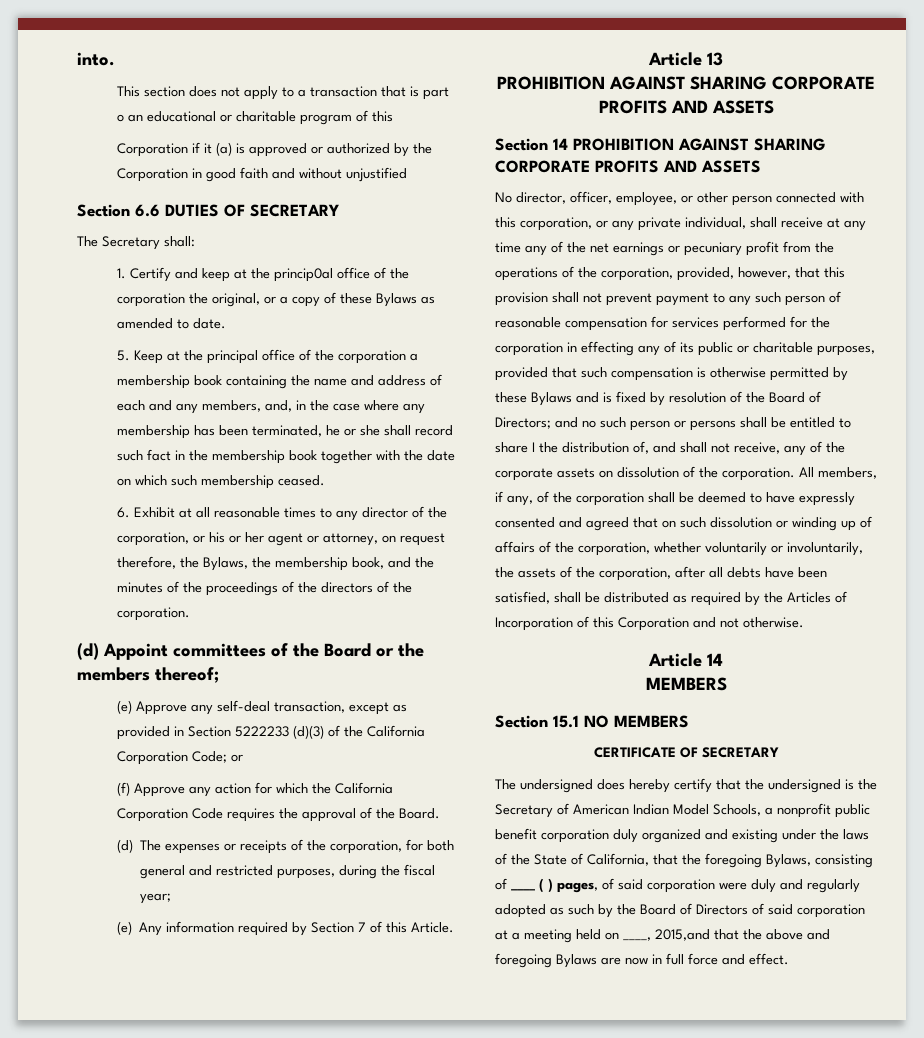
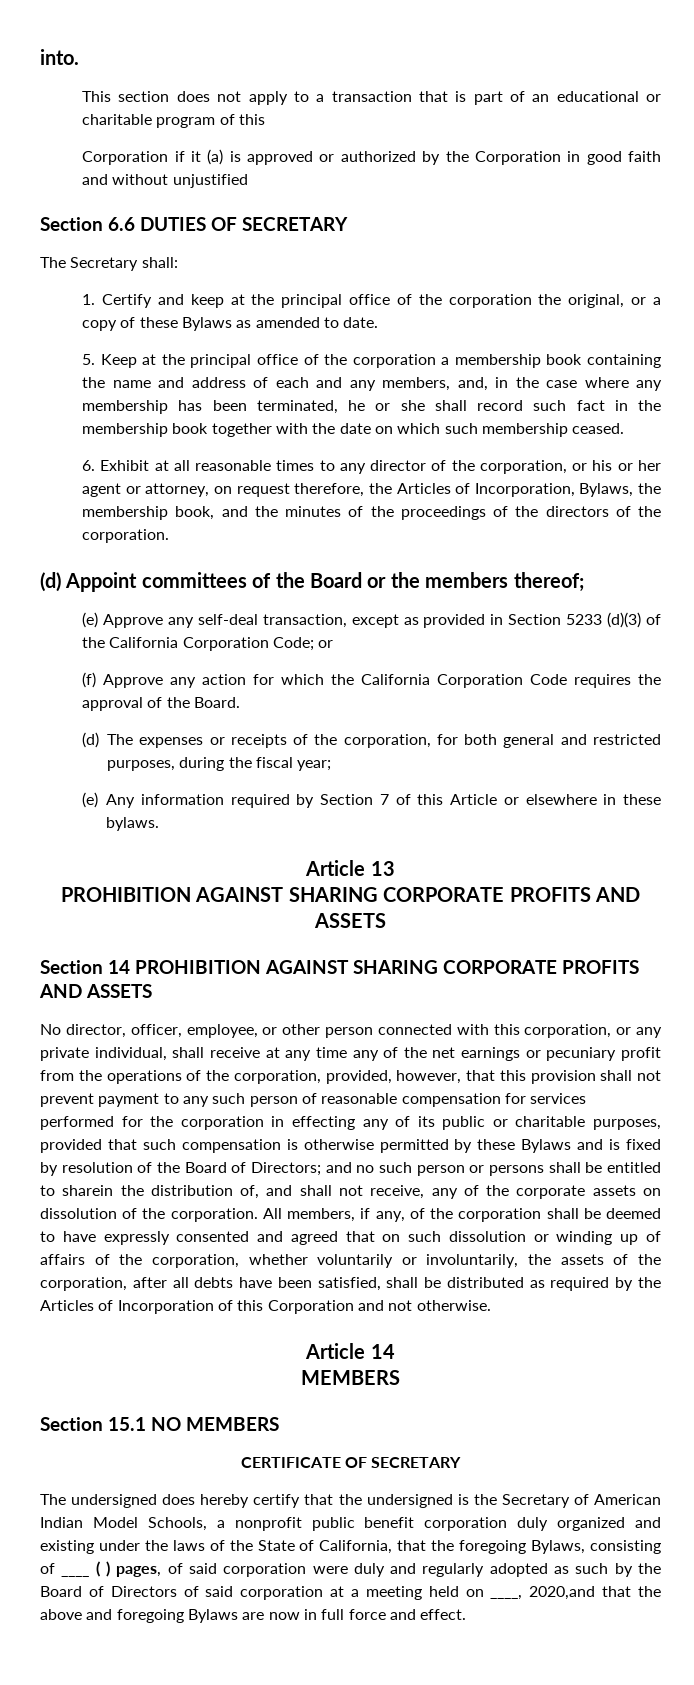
- This section does not apply to a transaction that is part o an educational or charitable program of this
+ This section does not apply to a transaction that is part of an educational or charitable program of this
- 1. Certify and keep at the princip0al office of the corporation the original, or a copy of these Bylaws as amended to date.
+ 1. Certify and keep at the principal office of the corporation the original, or a copy of these Bylaws as amended to date.
- 6. Exhibit at all reasonable times to any director of the corporation, or his or her agent or attorney, on request therefore, the Bylaws, the membership book, and the minutes of the proceedings of the directors of the corporation.
+ 6. Exhibit at all reasonable times to any director of the corporation, or his or her agent or attorney, on request therefore, the Articles of Incorporation, Bylaws, the membership book, and the minutes of the proceedings of the directors of the corporation.
- (e) Approve any self-deal transaction, except as provided in Section 5222233 (d)(3) of the California Corporation Code; or
+ (e) Approve any self-deal transaction, except as provided in Section 5233 (d)(3) of the California Corporation Code; or
- (e) Any information required by Section 7 of this Article.
+ (e) Any information required by Section 7 of this Article or elsewhere in these bylaws.
- and no such person or persons shall be entitled to share I the distribution of, and shall not receive, any of the corporate assets on dissolution of the corporation.
+ and no such person or persons shall be entitled to sharein the distribution of, and shall not receive, any of the corporate assets on dissolution of the corporation.
- The undersigned does hereby certify that the undersigned is the Secretary of American Indian Model Schools, a nonprofit public benefit corporation duly organized and existing under the laws of the State of California, that the foregoing Bylaws, consisting of ____ ( ) pages, of said corporation were duly and regularly adopted as such by the Board of Directors of said corporation at a meeting held on ____, 2015,and that the above and foregoing Bylaws are now in full force and effect.
+ The undersigned does hereby certify that the undersigned is the Secretary of American Indian Model Schools, a nonprofit public benefit corporation duly organized and existing under the laws of the State of California, that the foregoing Bylaws, consisting of ____ ( ) pages, of said corporation were duly and regularly adopted as such by the Board of Directors of said corporation at a meeting held on ____, 2020,and that the above and foregoing Bylaws are now in full force and effect.

